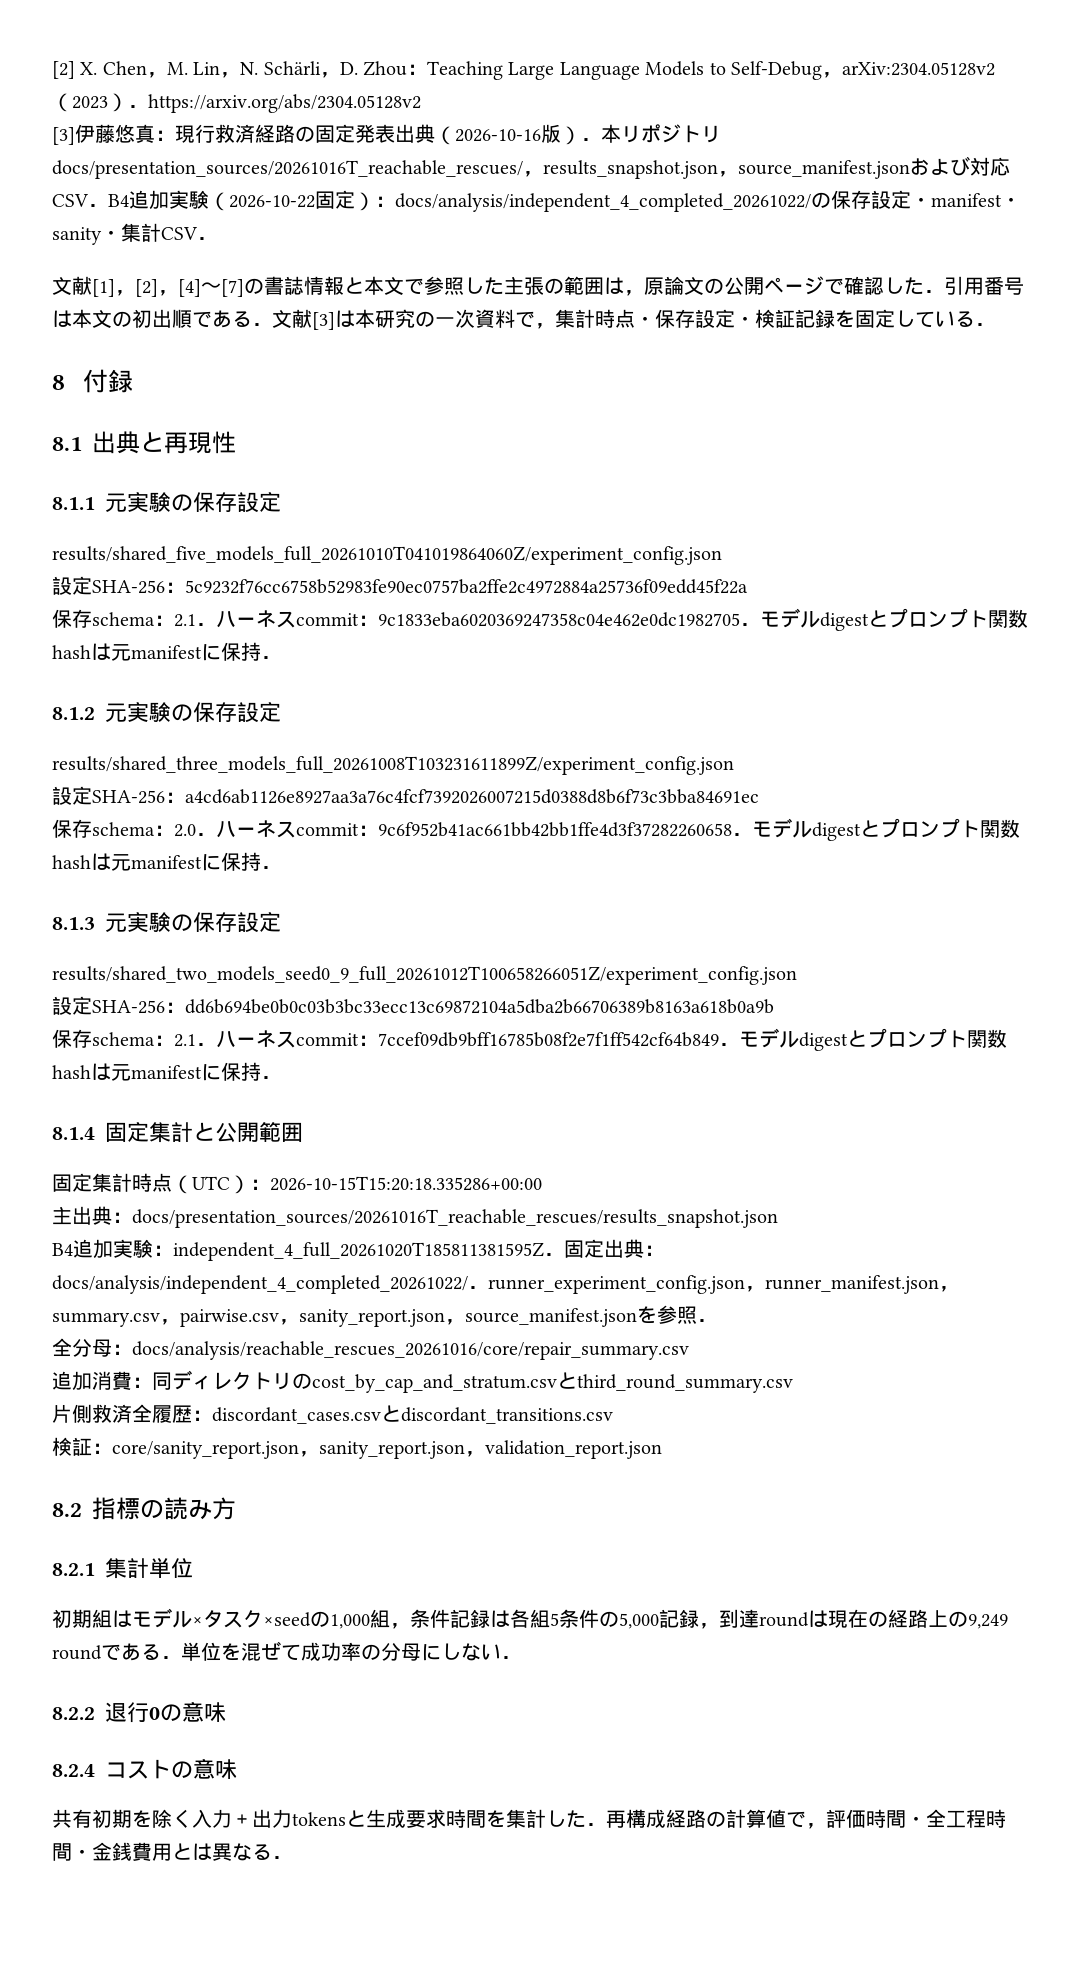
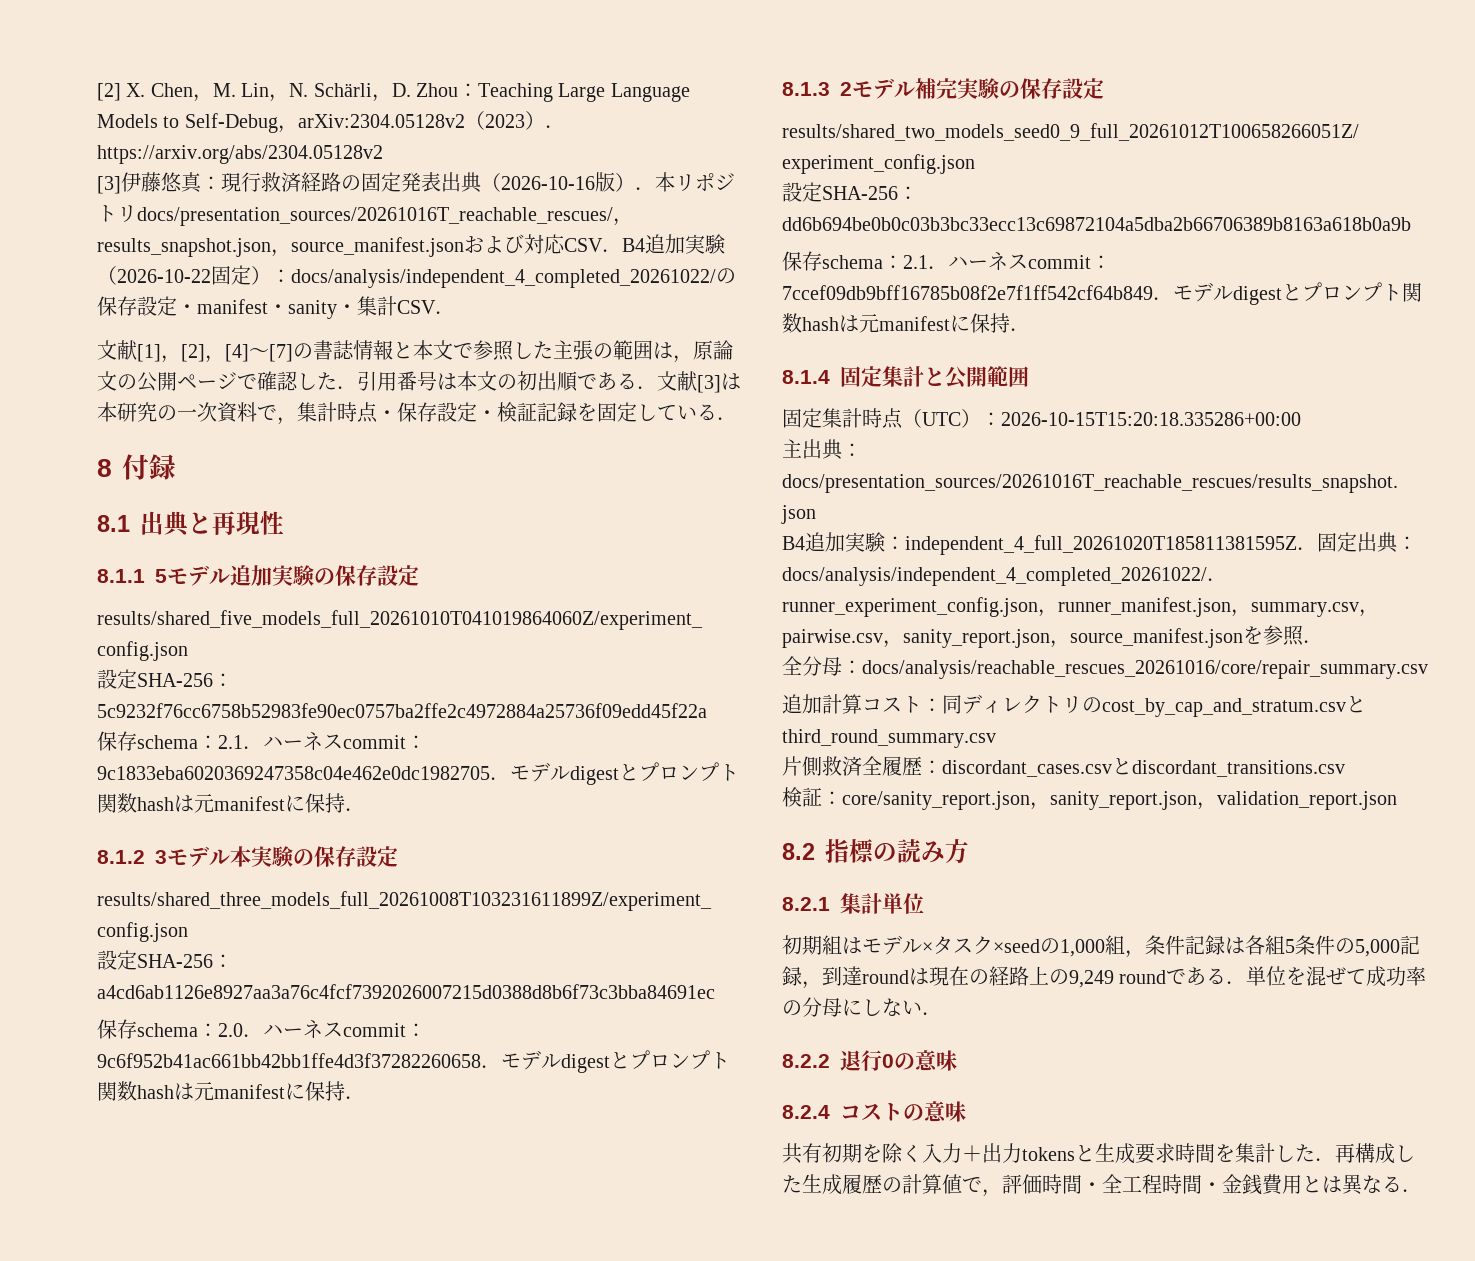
- 8.1.1元実験の保存設定
+ 8.1.1 5モデル追加実験の保存設定
- 8.1.2元実験の保存設定
+ 8.1.2 3モデル本実験の保存設定
- 8.1.3元実験の保存設定
+ 8.1.3 2モデル補完実験の保存設定
- 追加消費：同ディレクトリのcost_by_cap_and_stratum.csvとthird_round_summary.csv
+ 追加計算コスト：同ディレクトリのcost_by_cap_and_stratum.csvとthird_round_summary.csv
- 共有初期を除く入力＋出力tokensと生成要求時間を集計した．再構成経路の計算値で，評価時間・全工程時間・金銭費用とは異なる．
+ 共有初期を除く入力＋出力tokensと生成要求時間を集計した．再構成した生成履歴の計算値で，評価時間・全工程時間・金銭費用とは異なる．

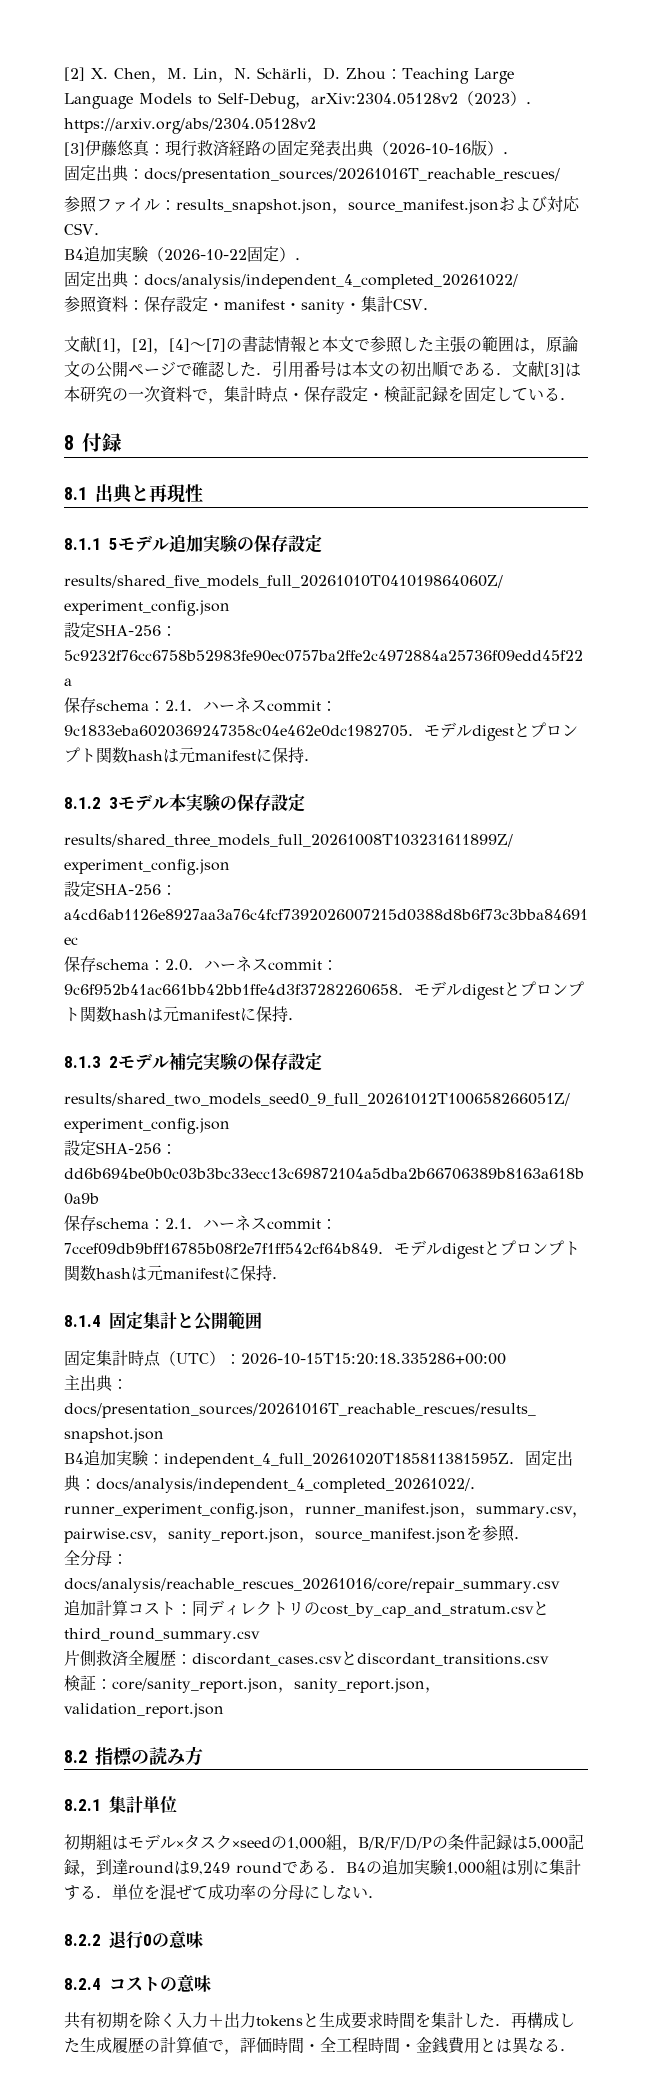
- [3]伊藤悠真：現行救済経路の固定発表出典（2026-10-16版）．本リポジトリdocs/presentation_sources/20261016T_reachable_rescues/，results_snapshot.json，source_manifest.jsonおよび対応CSV．B4追加実験（2026-10-22固定）：docs/analysis/independent_4_completed_20261022/の保存設定・manifest・sanity・集計CSV．
+ [3]伊藤悠真：現行救済経路の固定発表出典（2026-10-16版）．
+ 固定出典：docs/presentation_sources/20261016T_reachable_rescues/
+ 参照ファイル：results_snapshot.json，source_manifest.jsonおよび対応CSV．
+ B4追加実験（2026-10-22固定）．
+ 固定出典：docs/analysis/independent_4_completed_20261022/
+ 参照資料：保存設定・manifest・sanity・集計CSV．
- 初期組はモデル×タスク×seedの1,000組，条件記録は各組5条件の5,000記録，到達roundは現在の経路上の9,249 roundである．単位を混ぜて成功率の分母にしない．
+ 初期組はモデル×タスク×seedの1,000組，B/R/F/D/Pの条件記録は5,000記録，到達roundは9,249 roundである．B4の追加実験1,000組は別に集計する．単位を混ぜて成功率の分母にしない．

